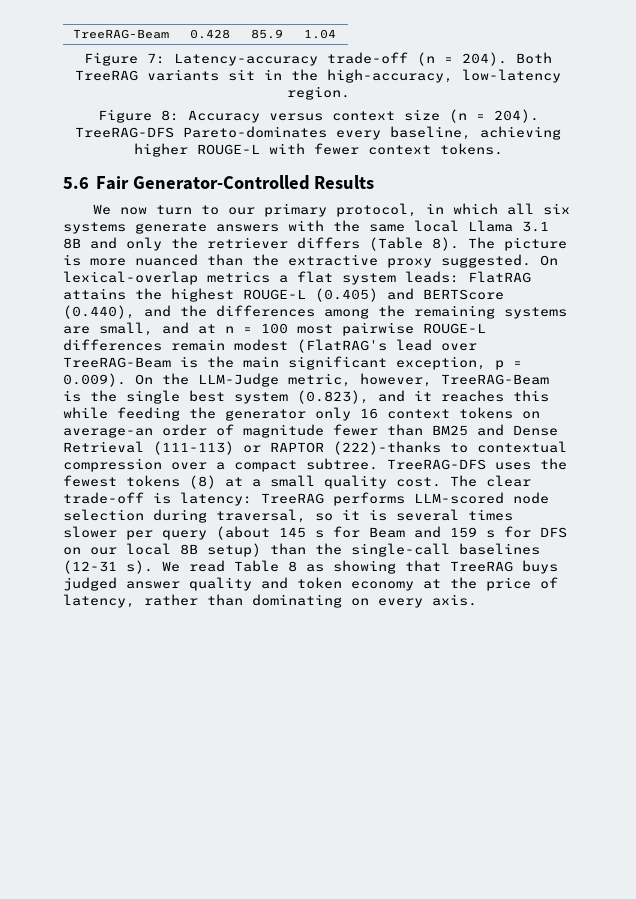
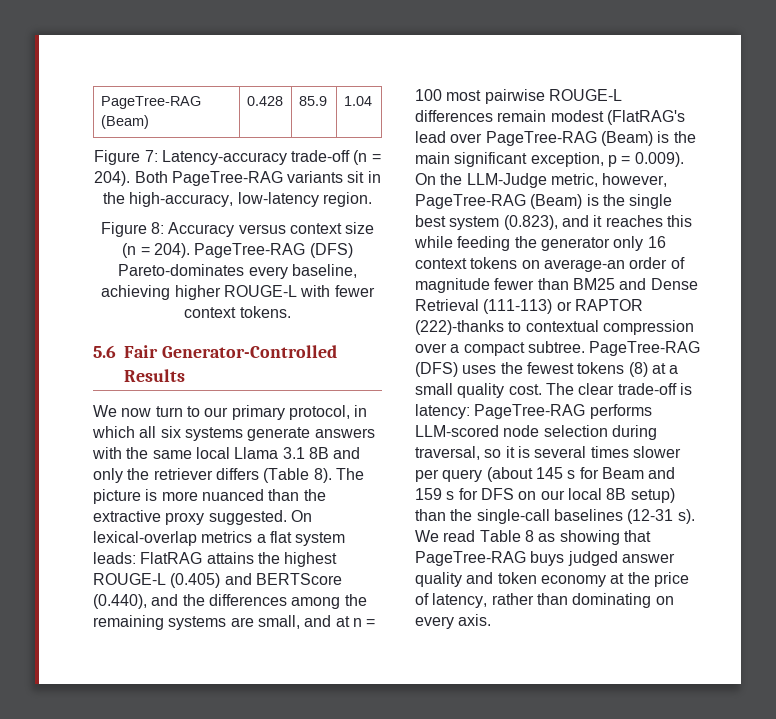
- TreeRAG-Beam | 0.428 | 85.9 | 1.04
+ PageTree-RAG (Beam) | 0.428 | 85.9 | 1.04
- Both TreeRAG variants sit in the high-accuracy, low-latency region.
+ Both PageTree-RAG variants sit in the high-accuracy, low-latency region.
- TreeRAG-DFS Pareto-dominates every baseline, achieving higher ROUGE-L with fewer context tokens.
+ PageTree-RAG (DFS) Pareto-dominates every baseline, achieving higher ROUGE-L with fewer context tokens.
- FlatRAG attains the highest ROUGE-L (0.405) and BERTScore (0.440), and the differences among the remaining systems are small, and at n = 100 most pairwise ROUGE-L differences remain modest (FlatRAG's lead over TreeRAG-Beam is the main significant exception, p = 0.009). On the LLM-Judge metric, however, TreeRAG-Beam is the single best system (0.823), and it reaches this while feeding the generator only 16 context tokens on average-an order of magnitude fewer than BM25 and Dense Retrieval (111-113) or RAPTOR (222)-thanks to contextual compression over a compact subtree.
+ FlatRAG attains the highest ROUGE-L (0.405) and BERTScore (0.440), and the differences among the remaining systems are small, and at n = 100 most pairwise ROUGE-L differences remain modest (FlatRAG's lead over PageTree-RAG (Beam) is the main significant exception, p = 0.009). On the LLM-Judge metric, however, PageTree-RAG (Beam) is the single best system (0.823), and it reaches this while feeding the generator only 16 context tokens on average-an order of magnitude fewer than BM25 and Dense Retrieval (111-113) or RAPTOR (222)-thanks to contextual compression over a compact subtree.
- TreeRAG-DFS uses the fewest tokens (8) at a small quality cost.
+ PageTree-RAG (DFS) uses the fewest tokens (8) at a small quality cost.
- The clear trade-off is latency: TreeRAG performs LLM-scored node selection during traversal, so it is several times slower per query (about 145 s for Beam and 159 s for DFS on our local 8B setup) than the single-call baselines (12-31 s).
+ The clear trade-off is latency: PageTree-RAG performs LLM-scored node selection during traversal, so it is several times slower per query (about 145 s for Beam and 159 s for DFS on our local 8B setup) than the single-call baselines (12-31 s).
- We read Table 8 as showing that TreeRAG buys judged answer quality and token economy at the price of latency, rather than dominating on every axis.
+ We read Table 8 as showing that PageTree-RAG buys judged answer quality and token economy at the price of latency, rather than dominating on every axis.

